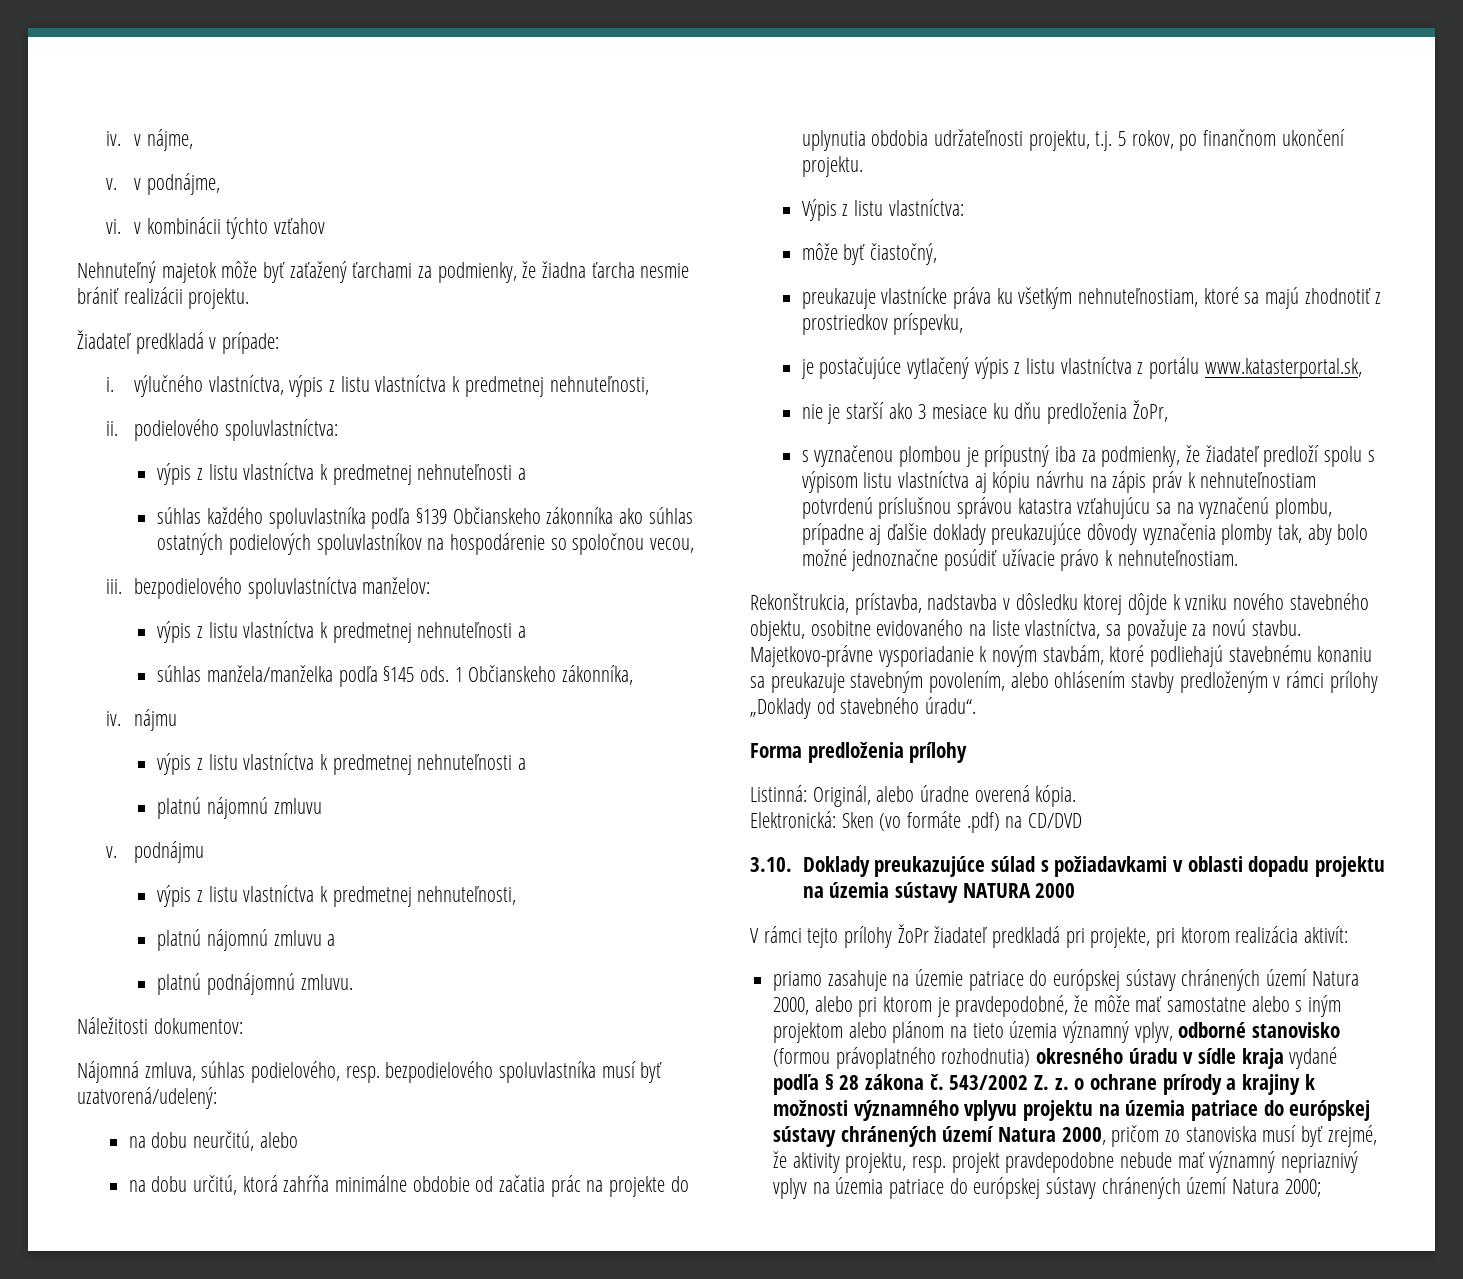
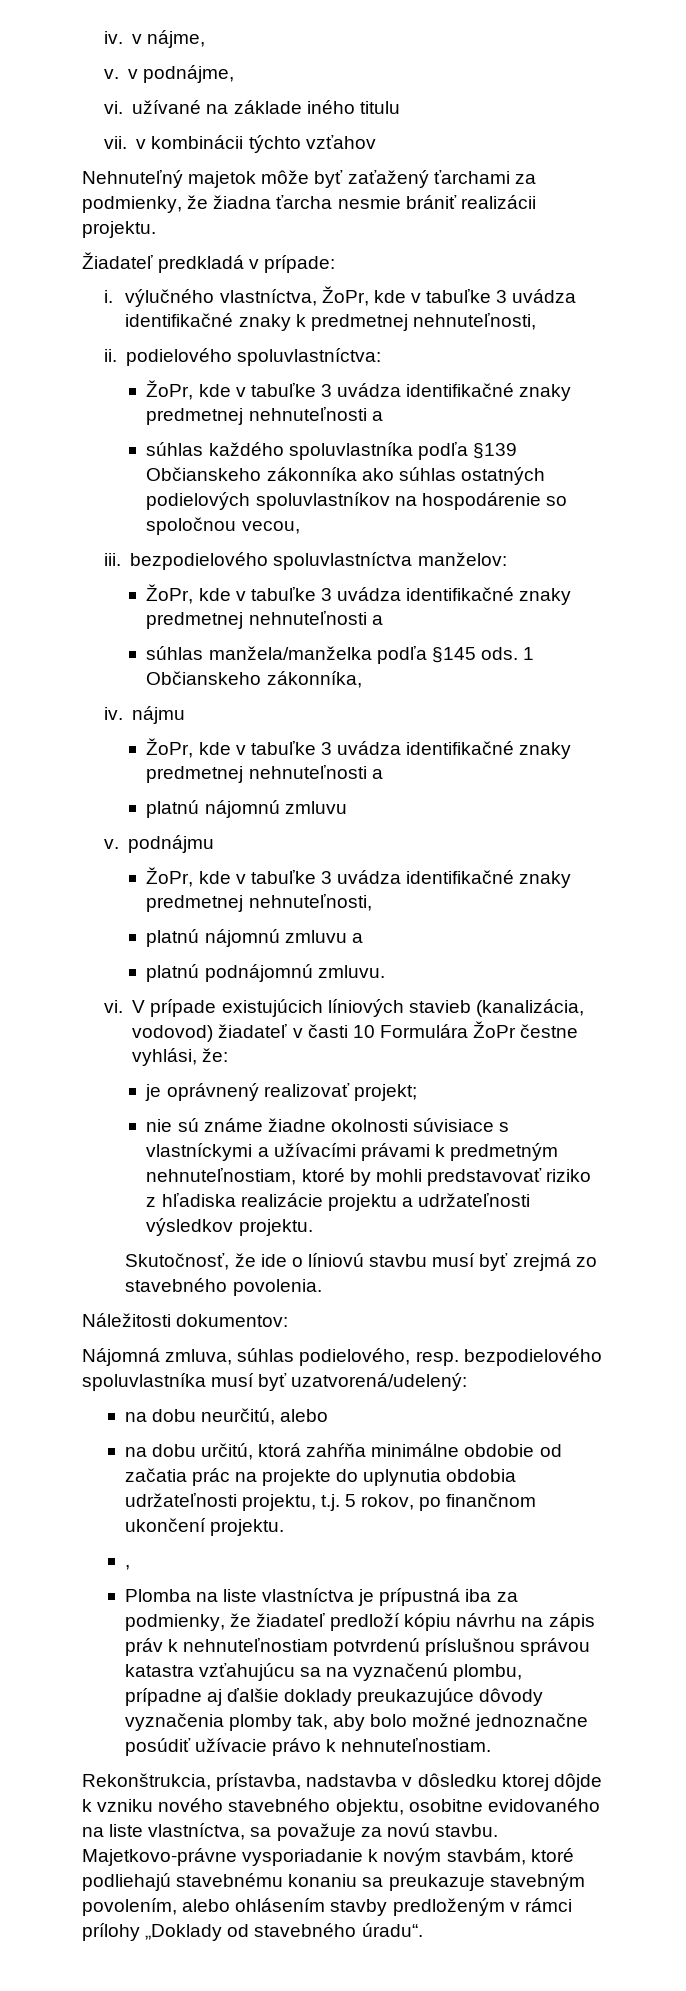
- vi. v kombinácii týchto vzťahov
+ vi. užívané na základe iného titulu
+ vii. v kombinácii týchto vzťahov
- i. výlučného vlastníctva, výpis z listu vlastníctva k predmetnej nehnuteľnosti,
+ i. výlučného vlastníctva, ŽoPr, kde v tabuľke 3 uvádza identifikačné znaky k predmetnej nehnuteľnosti,
  ii. podielového spoluvlastníctva:
- výpis z listu vlastníctva k predmetnej nehnuteľnosti a
+ ŽoPr, kde v tabuľke 3 uvádza identifikačné znaky predmetnej nehnuteľnosti a
  iii. bezpodielového spoluvlastníctva manželov:
- výpis z listu vlastníctva k predmetnej nehnuteľnosti a
+ ŽoPr, kde v tabuľke 3 uvádza identifikačné znaky predmetnej nehnuteľnosti a
  iv. nájmu
- výpis z listu vlastníctva k predmetnej nehnuteľnosti a
+ ŽoPr, kde v tabuľke 3 uvádza identifikačné znaky predmetnej nehnuteľnosti a
  v. podnájmu
- výpis z listu vlastníctva k predmetnej nehnuteľnosti,
+ ŽoPr, kde v tabuľke 3 uvádza identifikačné znaky predmetnej nehnuteľnosti,
+ vi. V prípade existujúcich líniových stavieb (kanalizácia, vodovod) žiadateľ v časti 10 Formulára ŽoPr čestne vyhlási, že:
+ je oprávnený realizovať projekt;
+ nie sú známe žiadne okolnosti súvisiace s vlastníckymi a užívacími právami k predmetným nehnuteľnostiam, ktoré by mohli predstavovať riziko z hľadiska realizácie projektu a udržateľnosti výsledkov projektu.
+ Skutočnosť, že ide o líniovú stavbu musí byť zrejmá zo stavebného povolenia.
- Výpis z listu vlastníctva:
- môže byť čiastočný,
- preukazuje vlastnícke práva ku všetkým nehnuteľnostiam, ktoré sa majú zhodnotiť z prostriedkov príspevku,
- je postačujúce vytlačený výpis z listu vlastníctva z portálu www.katasterportal.sk,
- nie je starší ako 3 mesiace ku dňu predloženia ŽoPr,
- s vyznačenou plombou je prípustný iba za podmienky, že žiadateľ predloží spolu s výpisom listu vlastníctva aj kópiu návrhu na zápis práv k nehnuteľnostiam potvrdenú príslušnou správou katastra vzťahujúcu sa na vyznačenú plombu, prípadne aj ďalšie doklady preukazujúce dôvody vyznačenia plomby tak, aby bolo možné jednoznačne posúdiť užívacie právo k nehnuteľnostiam.
+ ,
+ Plomba na liste vlastníctva je prípustná iba za podmienky, že žiadateľ predloží kópiu návrhu na zápis práv k nehnuteľnostiam potvrdenú príslušnou správou katastra vzťahujúcu sa na vyznačenú plombu, prípadne aj ďalšie doklady preukazujúce dôvody vyznačenia plomby tak, aby bolo možné jednoznačne posúdiť užívacie právo k nehnuteľnostiam.
- Forma predloženia prílohy
- Listinná: Originál, alebo úradne overená kópia.
- Elektronická: Sken (vo formáte .pdf) na CD/DVD
- 3.10. Doklady preukazujúce súlad s požiadavkami v oblasti dopadu projektu na územia sústavy NATURA 2000
- V rámci tejto prílohy ŽoPr žiadateľ predkladá pri projekte, pri ktorom realizácia aktivít:
- priamo zasahuje na územie patriace do európskej sústavy chránených území Natura 2000, alebo pri ktorom je pravdepodobné, že môže mať samostatne alebo s iným projektom alebo plánom na tieto územia významný vplyv, odborné stanovisko (formou právoplatného rozhodnutia) okresného úradu v sídle kraja vydané podľa § 28 zákona č. 543/2002 Z. z. o ochrane prírody a krajiny k možnosti významného vplyvu projektu na územia patriace do európskej sústavy chránených území Natura 2000, pričom zo stanoviska musí byť zrejmé, že aktivity projektu, resp. projekt pravdepodobne nebude mať významný nepriaznivý vplyv na územia patriace do európskej sústavy chránených území Natura 2000;

